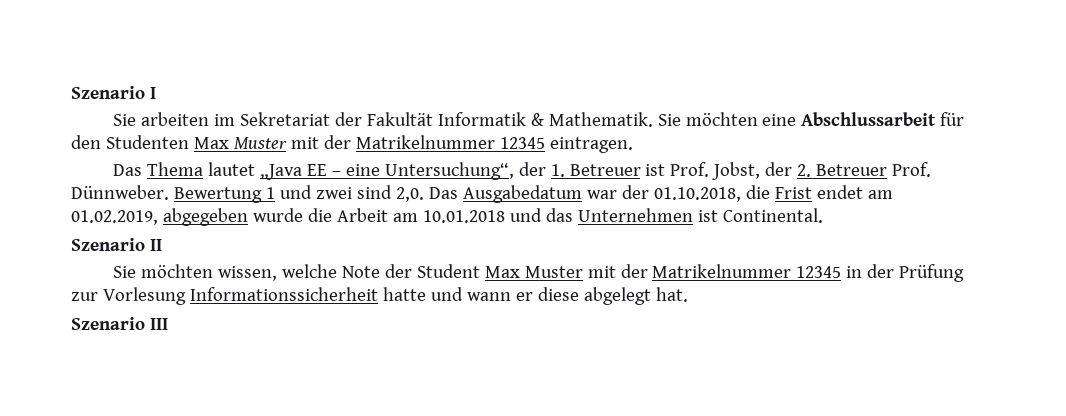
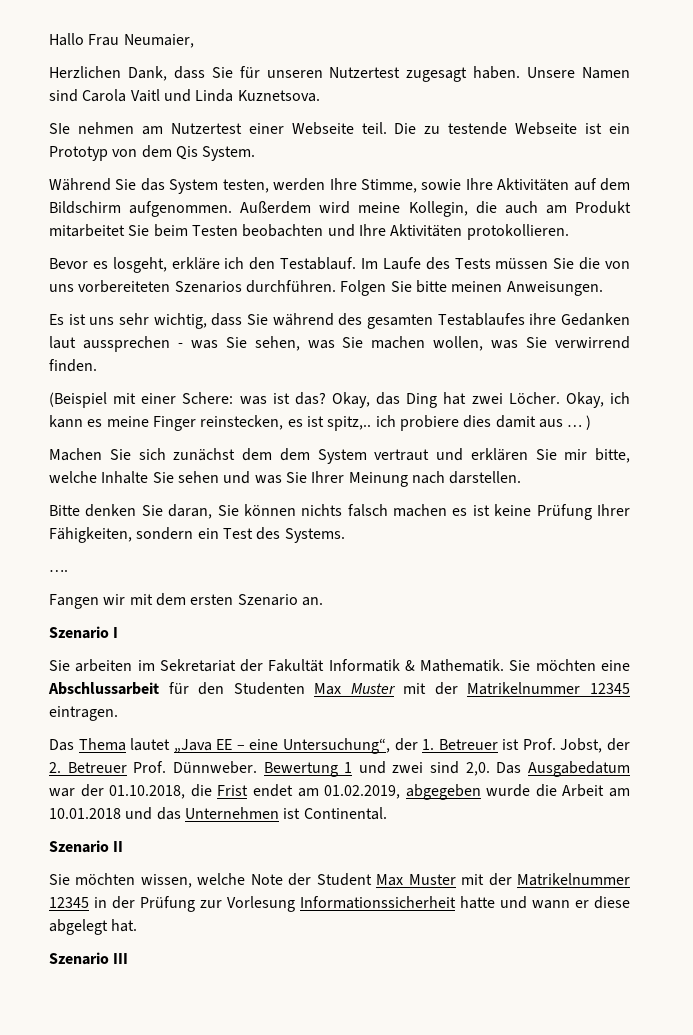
+ Hallo Frau Neumaier,
+ Herzlichen Dank, dass Sie für unseren Nutzertest zugesagt haben. Unsere Namen sind Carola Vaitl und Linda Kuznetsova.
+ SIe nehmen am Nutzertest einer Webseite teil. Die zu testende Webseite ist ein Prototyp von dem Qis System.
+ Während Sie das System testen, werden Ihre Stimme, sowie Ihre Aktivitäten auf dem Bildschirm aufgenommen. Außerdem wird meine Kollegin, die auch am Produkt mitarbeitet Sie beim Testen beobachten und Ihre Aktivitäten protokollieren.
+ Bevor es losgeht, erkläre ich den Testablauf. Im Laufe des Tests müssen Sie die von uns vorbereiteten Szenarios durchführen. Folgen Sie bitte meinen Anweisungen.
+ Es ist uns sehr wichtig, dass Sie während des gesamten Testablaufes ihre Gedanken laut aussprechen - was Sie sehen, was Sie machen wollen, was Sie verwirrend finden.
+ (Beispiel mit einer Schere: was ist das? Okay, das Ding hat zwei Löcher. Okay, ich kann es meine Finger reinstecken, es ist spitz,.. ich probiere dies damit aus … )
+ Machen Sie sich zunächst dem dem System vertraut und erklären Sie mir bitte, welche Inhalte Sie sehen und was Sie Ihrer Meinung nach darstellen.
+ Bitte denken Sie daran, Sie können nichts falsch machen es ist keine Prüfung Ihrer Fähigkeiten, sondern ein Test des Systems.
+ ….
+ Fangen wir mit dem ersten Szenario an.

